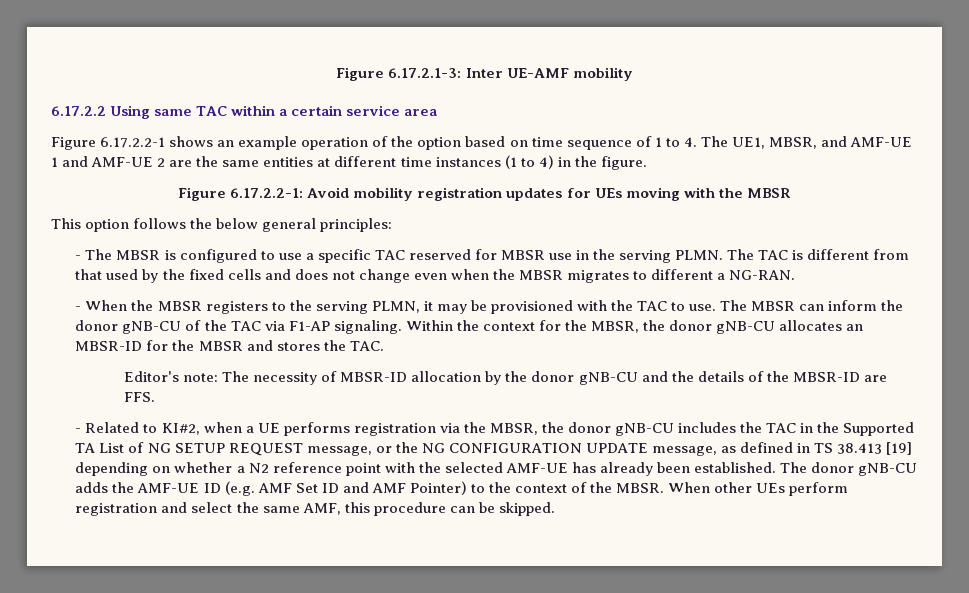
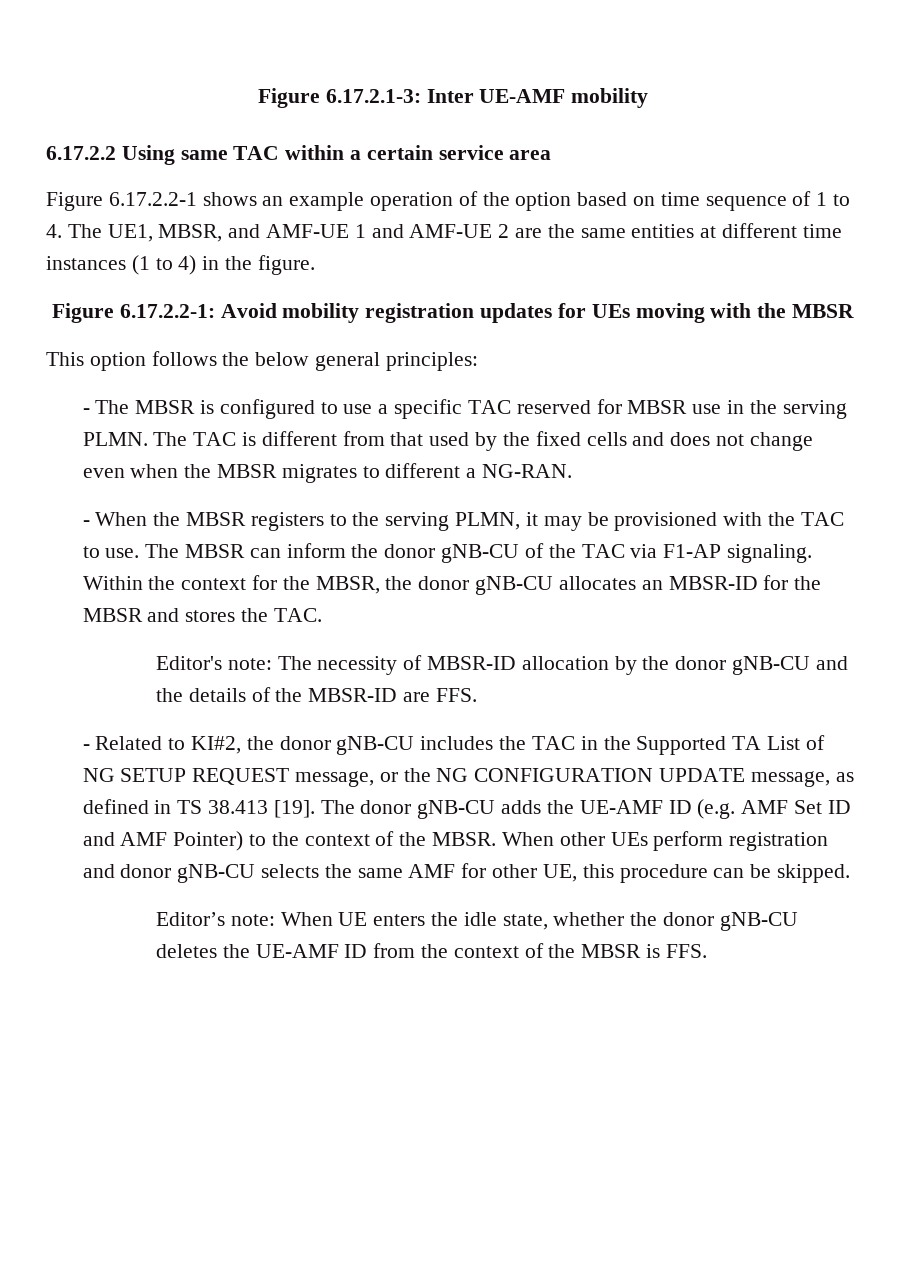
- - Related to KI#2, when a UE performs registration via the MBSR, the donor gNB-CU includes the TAC in the Supported TA List of NG SETUP REQUEST message, or the NG CONFIGURATION UPDATE message, as defined in TS 38.413 [19] depending on whether a N2 reference point with the selected AMF-UE has already been established.
+ - Related to KI#2, the donor gNB-CU includes the TAC in the Supported TA List of NG SETUP REQUEST message, or the NG CONFIGURATION UPDATE message, as defined in TS 38.413 [19].
- The donor gNB-CU adds the AMF-UE ID (e.g. AMF Set ID and AMF Pointer) to the context of the MBSR.
+ The donor gNB-CU adds the UE-AMF ID (e.g. AMF Set ID and AMF Pointer) to the context of the MBSR.
- When other UEs perform registration and select the same AMF, this procedure can be skipped.
+ When other UEs perform registration and donor gNB-CU selects the same AMF for other UE, this procedure can be skipped.
+ Editor’s note: When UE enters the idle state, whether the donor gNB-CU deletes the UE-AMF ID from the context of the MBSR is FFS.

